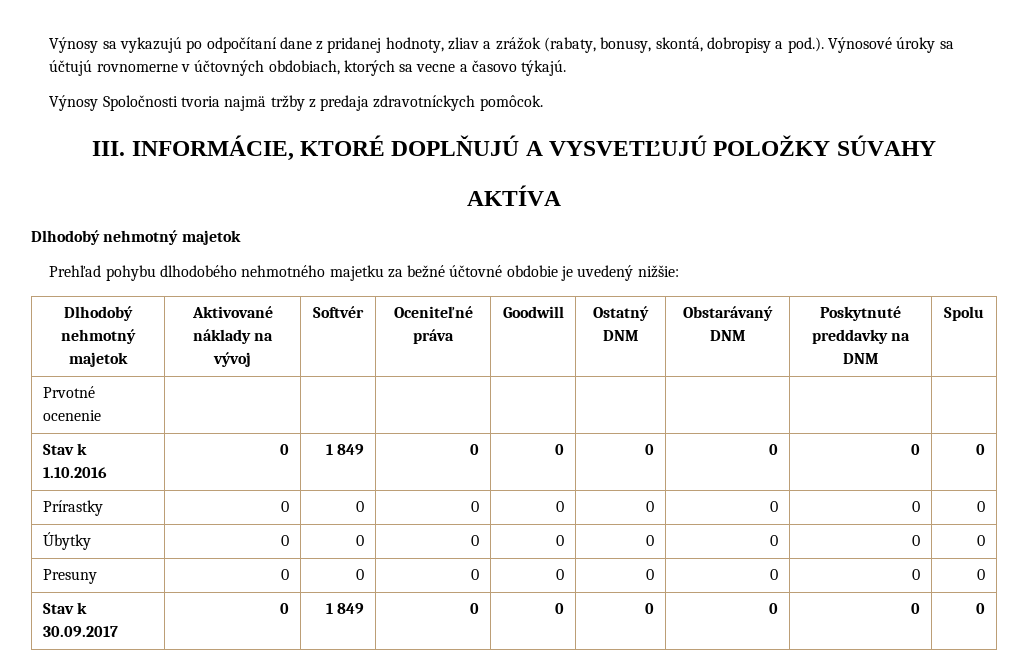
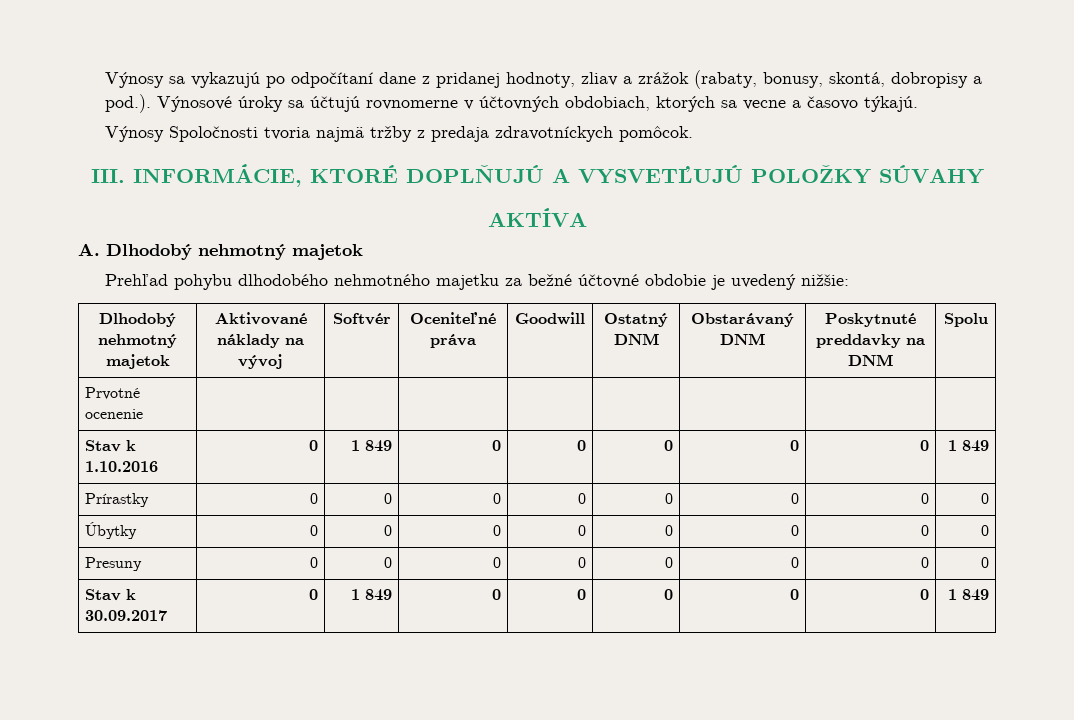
  AKTÍVA
- Dlhodobý nehmotný majetok
+ A. Dlhodobý nehmotný majetok
- Stav k 1.10.2016 | 0 | 1 849 | 0 | 0 | 0 | 0 | 0 | 0
+ Stav k 1.10.2016 | 0 | 1 849 | 0 | 0 | 0 | 0 | 0 | 1 849
- Stav k 30.09.2017 | 0 | 1 849 | 0 | 0 | 0 | 0 | 0 | 0
+ Stav k 30.09.2017 | 0 | 1 849 | 0 | 0 | 0 | 0 | 0 | 1 849

